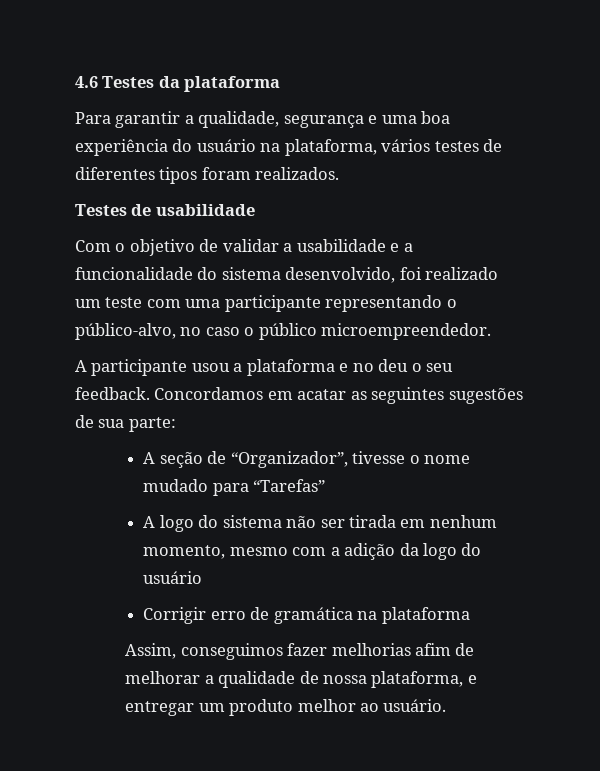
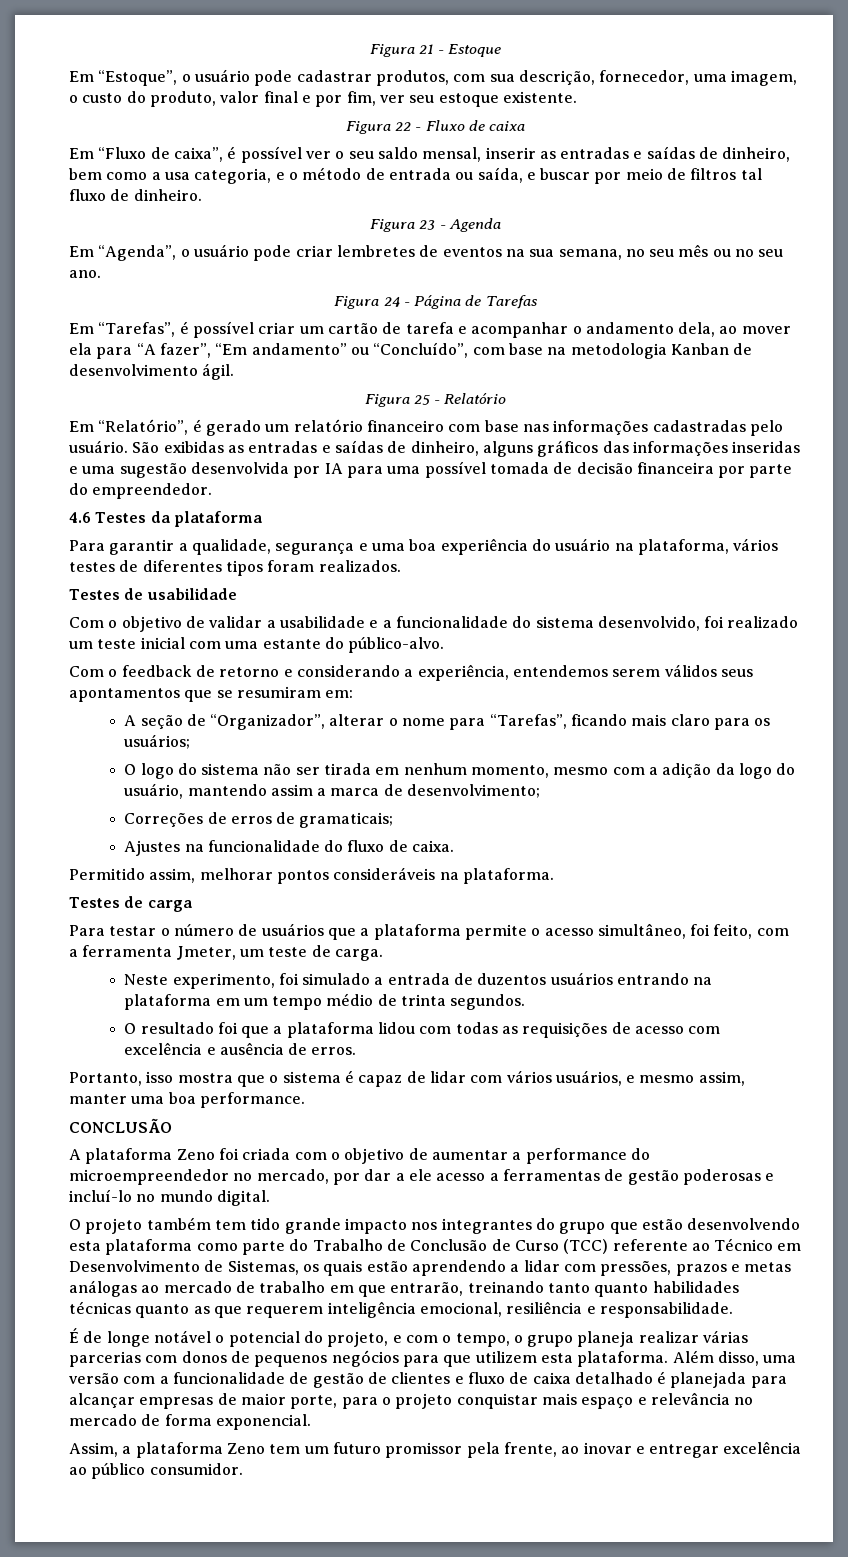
+ Figura 21 - Estoque
+ Em “Estoque”, o usuário pode cadastrar produtos, com sua descrição, fornecedor, uma imagem, o custo do produto, valor final e por fim, ver seu estoque existente.
+ Figura 22 - Fluxo de caixa
+ Em “Fluxo de caixa”, é possível ver o seu saldo mensal, inserir as entradas e saídas de dinheiro, bem como a usa categoria, e o método de entrada ou saída, e buscar por meio de filtros tal fluxo de dinheiro.
+ Figura 23 - Agenda
+ Em “Agenda”, o usuário pode criar lembretes de eventos na sua semana, no seu mês ou no seu ano.
+ Figura 24 - Página de Tarefas
+ Em “Tarefas”, é possível criar um cartão de tarefa e acompanhar o andamento dela, ao mover ela para “A fazer”, “Em andamento” ou “Concluído”, com base na metodologia Kanban de desenvolvimento ágil.
+ Figura 25 - Relatório
+ Em “Relatório”, é gerado um relatório financeiro com base nas informações cadastradas pelo usuário. São exibidas as entradas e saídas de dinheiro, alguns gráficos das informações inseridas e uma sugestão desenvolvida por IA para uma possível tomada de decisão financeira por parte do empreendedor.
- Com o objetivo de validar a usabilidade e a funcionalidade do sistema desenvolvido, foi realizado um teste com uma participante representando o público-alvo, no caso o público microempreendedor.
- A participante usou a plataforma e no deu o seu feedback. Concordamos em acatar as seguintes sugestões de sua parte:
+ Com o objetivo de validar a usabilidade e a funcionalidade do sistema desenvolvido, foi realizado um teste inicial com uma estante do público-alvo.
+ Com o feedback de retorno e considerando a experiência, entendemos serem válidos seus apontamentos que se resumiram em:
- A seção de “Organizador”, tivesse o nome mudado para “Tarefas”
- A logo do sistema não ser tirada em nenhum momento, mesmo com a adição da logo do usuário
- Corrigir erro de gramática na plataforma
- Assim, conseguimos fazer melhorias afim de melhorar a qualidade de nossa plataforma, e entregar um produto melhor ao usuário.
+ A seção de “Organizador”, alterar o nome para “Tarefas”, ficando mais claro para os usuários;
+ O logo do sistema não ser tirada em nenhum momento, mesmo com a adição da logo do usuário, mantendo assim a marca de desenvolvimento;
+ Correções de erros de gramaticais;
+ Ajustes na funcionalidade do fluxo de caixa.
+ Permitido assim, melhorar pontos consideráveis na plataforma.
+ Testes de carga
+ Para testar o número de usuários que a plataforma permite o acesso simultâneo, foi feito, com a ferramenta Jmeter, um teste de carga.
+ Neste experimento, foi simulado a entrada de duzentos usuários entrando na plataforma em um tempo médio de trinta segundos.
+ O resultado foi que a plataforma lidou com todas as requisições de acesso com excelência e ausência de erros.
+ Portanto, isso mostra que o sistema é capaz de lidar com vários usuários, e mesmo assim, manter uma boa performance.
+ CONCLUSÃO
+ A plataforma Zeno foi criada com o objetivo de aumentar a performance do microempreendedor no mercado, por dar a ele acesso a ferramentas de gestão poderosas e incluí-lo no mundo digital.
+ O projeto também tem tido grande impacto nos integrantes do grupo que estão desenvolvendo esta plataforma como parte do Trabalho de Conclusão de Curso (TCC) referente ao Técnico em Desenvolvimento de Sistemas, os quais estão aprendendo a lidar com pressões, prazos e metas análogas ao mercado de trabalho em que entrarão, treinando tanto quanto habilidades técnicas quanto as que requerem inteligência emocional, resiliência e responsabilidade.
+ É de longe notável o potencial do projeto, e com o tempo, o grupo planeja realizar várias parcerias com donos de pequenos negócios para que utilizem esta plataforma. Além disso, uma versão com a funcionalidade de gestão de clientes e fluxo de caixa detalhado é planejada para alcançar empresas de maior porte, para o projeto conquistar mais espaço e relevância no mercado de forma exponencial.
+ Assim, a plataforma Zeno tem um futuro promissor pela frente, ao inovar e entregar excelência ao público consumidor.

